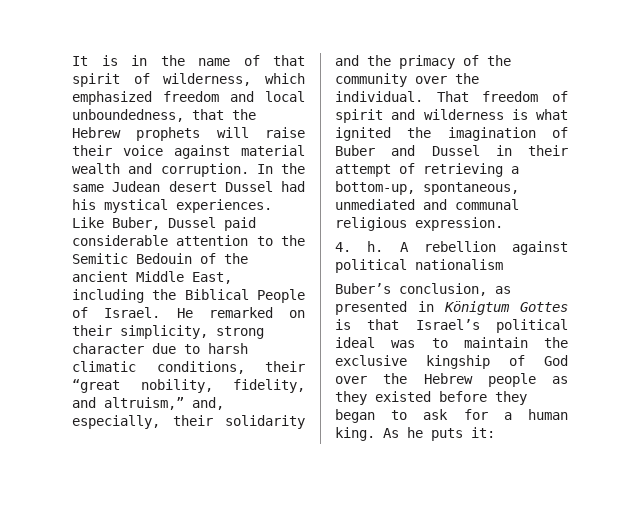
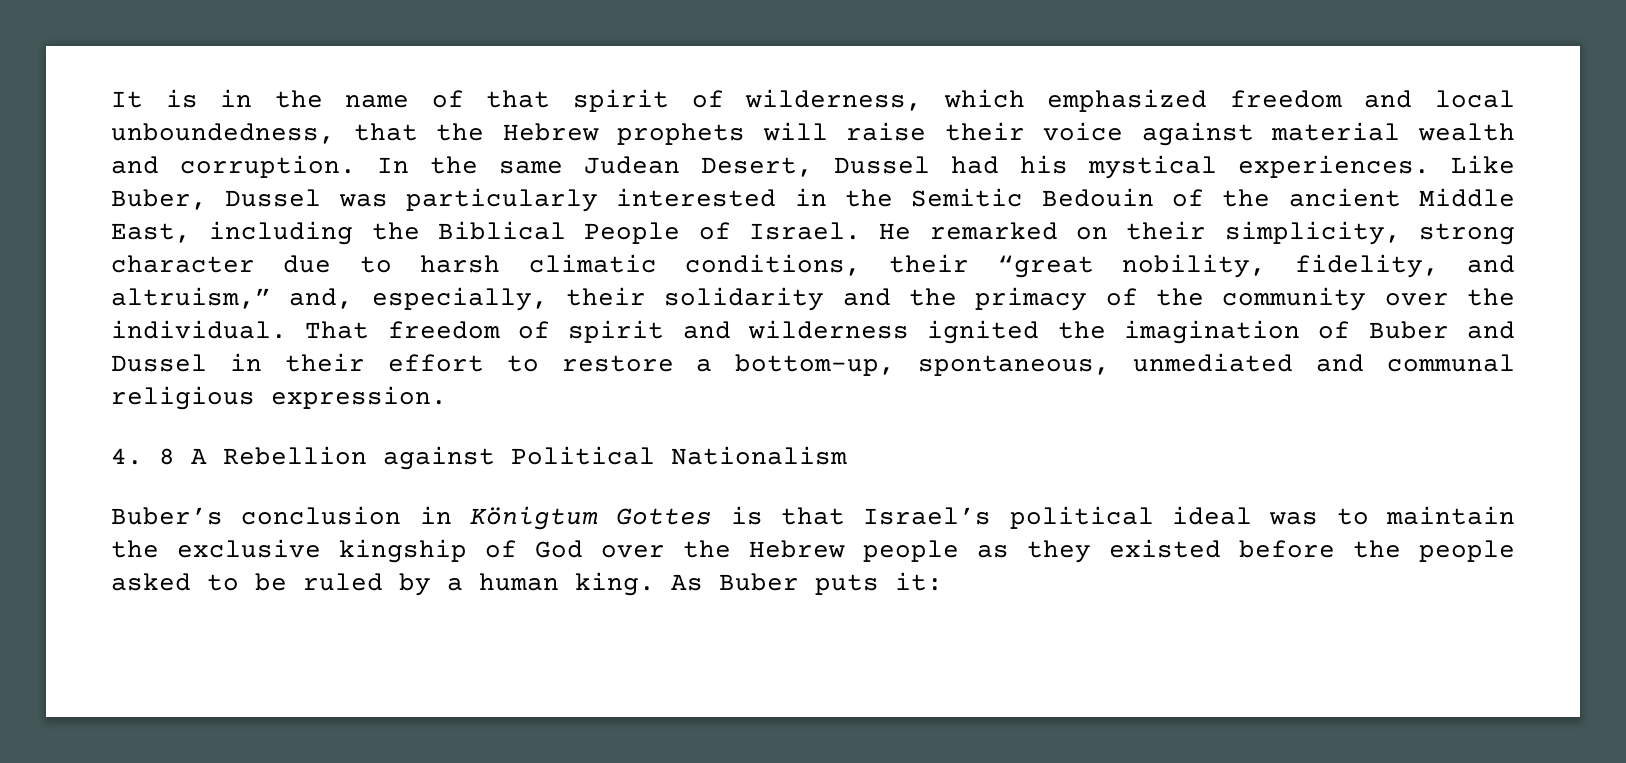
- In the same Judean desert Dussel had his mystical experiences.
+ In the same Judean Desert, Dussel had his mystical experiences.
- Like Buber, Dussel paid considerable attention to the Semitic Bedouin of the ancient Middle East, including the Biblical People of Israel.
+ Like Buber, Dussel was particularly interested in the Semitic Bedouin of the ancient Middle East, including the Biblical People of Israel.
- That freedom of spirit and wilderness is what ignited the imagination of Buber and Dussel in their attempt of retrieving a bottom-up, spontaneous, unmediated and communal religious expression.
+ That freedom of spirit and wilderness ignited the imagination of Buber and Dussel in their effort to restore a bottom-up, spontaneous, unmediated and communal religious expression.
- 4. h. A rebellion against political nationalism
- Buber’s conclusion, as presented in Königtum Gottes is that Israel’s political ideal was to maintain the exclusive kingship of God over the Hebrew people as they existed before they began to ask for a human king.
+ 4. 8 A Rebellion against Political Nationalism
+ Buber’s conclusion in Königtum Gottes is that Israel’s political ideal was to maintain the exclusive kingship of God over the Hebrew people as they existed before the people asked to be ruled by a human king.
- As he puts it:
+ As Buber puts it:

